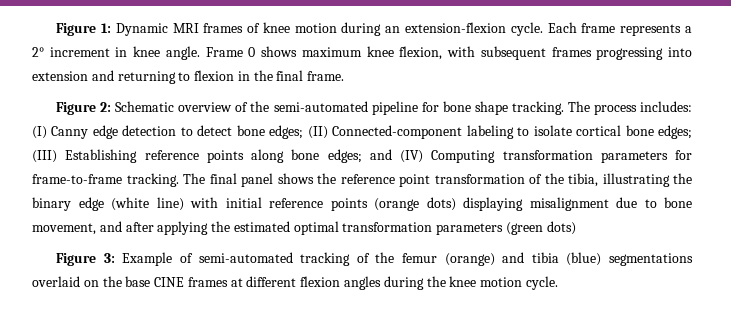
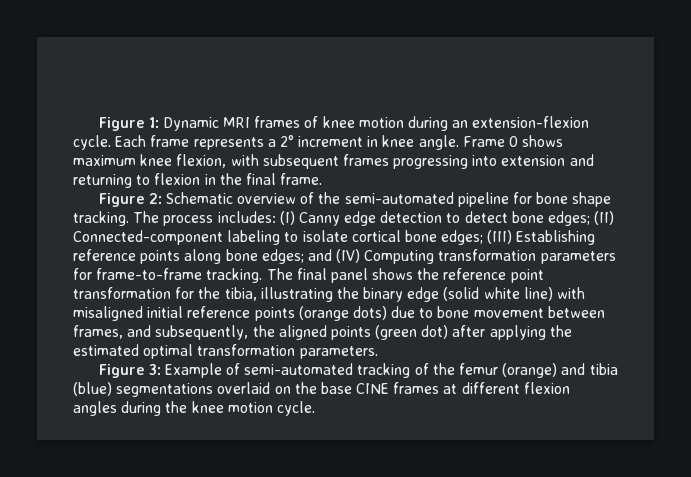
- The final panel shows the reference point transformation of the tibia, illustrating the binary edge (white line) with initial reference points (orange dots) displaying misalignment due to bone movement, and after applying the estimated optimal transformation parameters (green dots)
+ The final panel shows the reference point transformation for the tibia, illustrating the binary edge (solid white line) with misaligned initial reference points (orange dots) due to bone movement between frames, and subsequently, the aligned points (green dot) after applying the estimated optimal transformation parameters.

